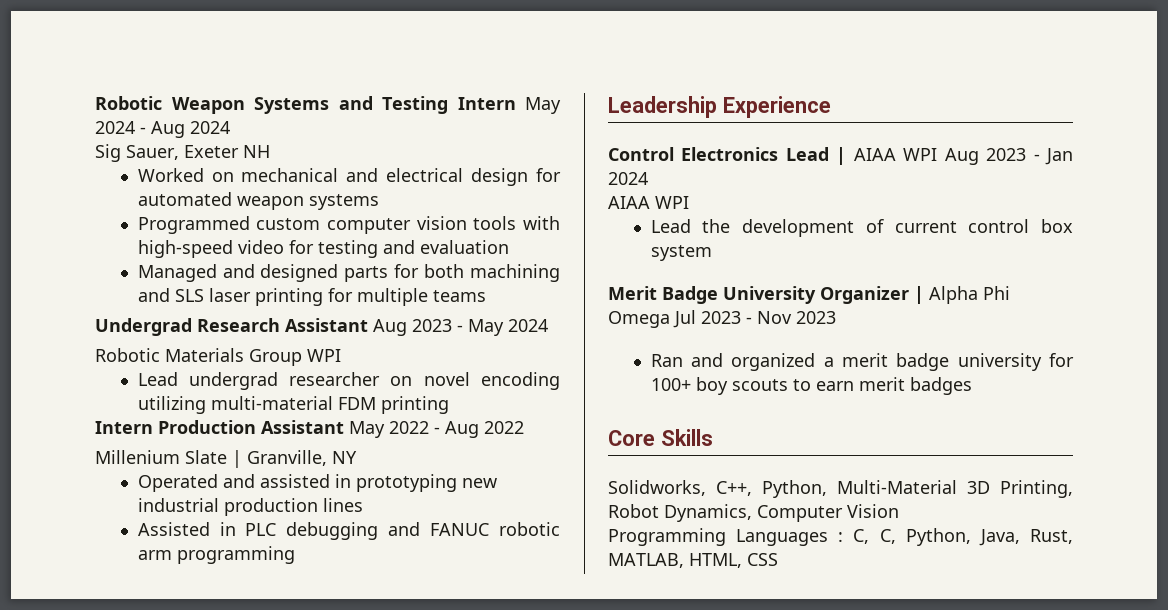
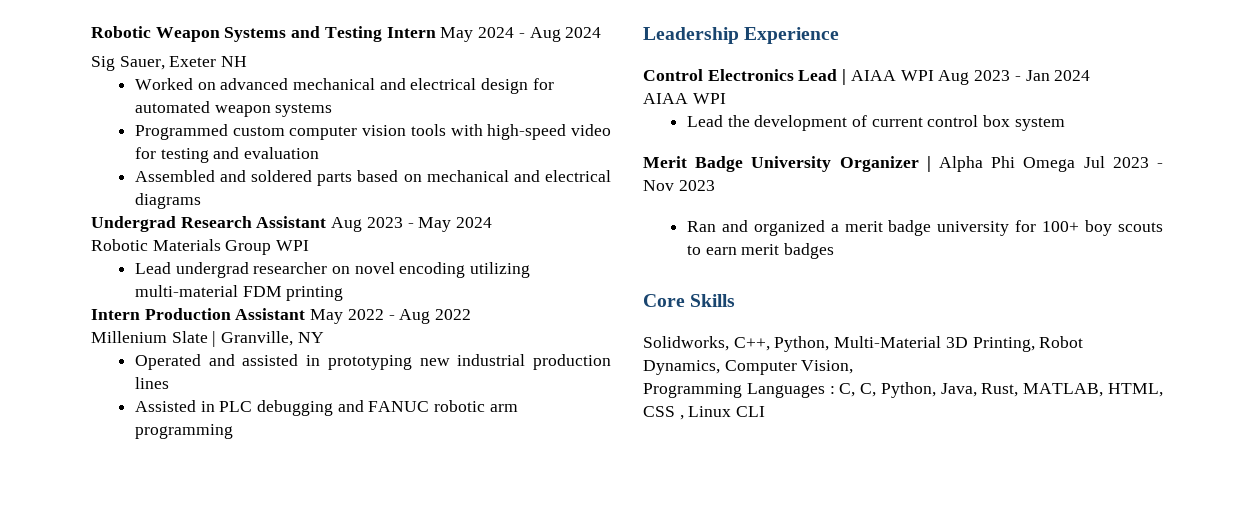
- Worked on mechanical and electrical design for automated weapon systems
+ Worked on advanced mechanical and electrical design for automated weapon systems
- Managed and designed parts for both machining and SLS laser printing for multiple teams
+ Assembled and soldered parts based on mechanical and electrical diagrams
- Solidworks, C++, Python, Multi-Material 3D Printing, Robot Dynamics, Computer Vision
+ Solidworks, C++, Python, Multi-Material 3D Printing, Robot Dynamics, Computer Vision,
- Programming Languages : C, C, Python, Java, Rust, MATLAB, HTML, CSS
+ Programming Languages : C, C, Python, Java, Rust, MATLAB, HTML, CSS , Linux CLI

